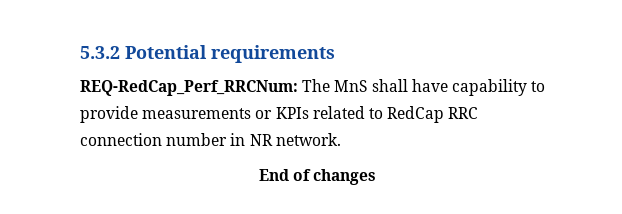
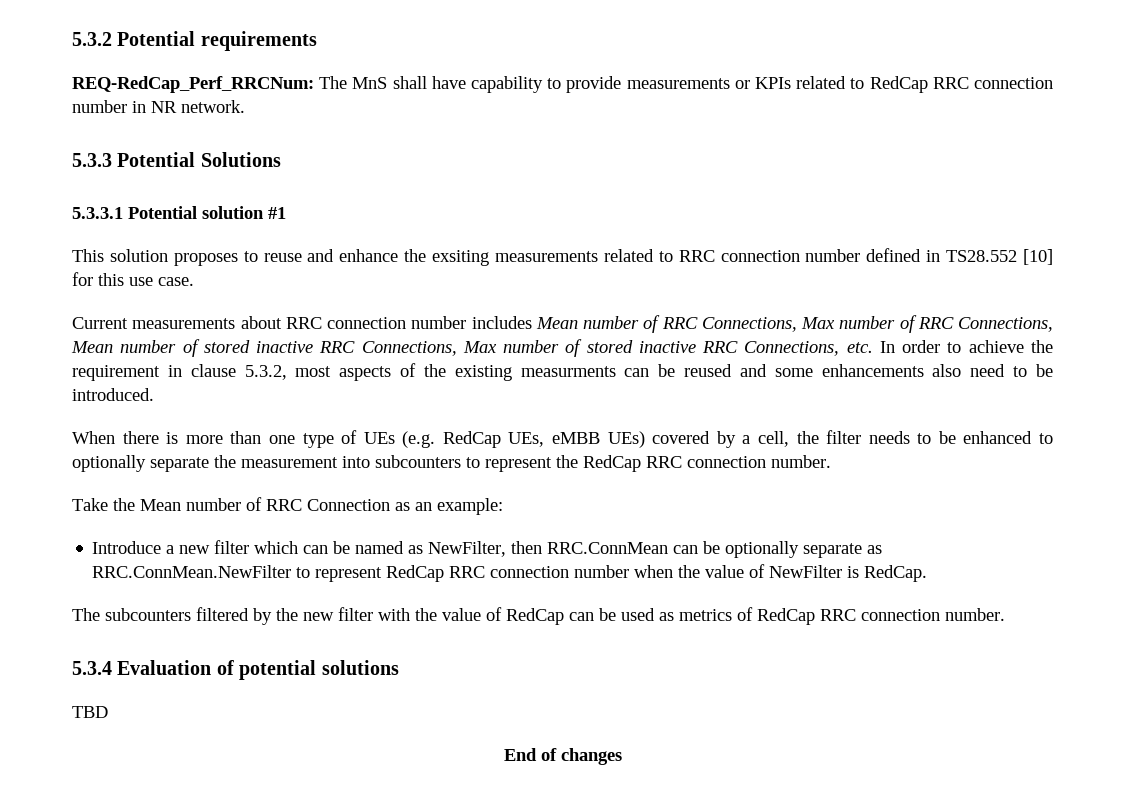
+ 5.3.3 Potential Solutions
+ 5.3.3.1 Potential solution #1
+ This solution proposes to reuse and enhance the exsiting measurements related to RRC connection number defined in TS28.552 [10] for this use case.
+ Current measurements about RRC connection number includes Mean number of RRC Connections, Max number of RRC Connections, Mean number of stored inactive RRC Connections, Max number of stored inactive RRC Connections, etc. In order to achieve the requirement in clause 5.3.2, most aspects of the existing measurments can be reused and some enhancements also need to be introduced.
+ When there is more than one type of UEs (e.g. RedCap UEs, eMBB UEs) covered by a cell, the filter needs to be enhanced to optionally separate the measurement into subcounters to represent the RedCap RRC connection number.
+ Take the Mean number of RRC Connection as an example:
+ Introduce a new filter which can be named as NewFilter, then RRC.ConnMean can be optionally separate as RRC.ConnMean.NewFilter to represent RedCap RRC connection number when the value of NewFilter is RedCap.
+ The subcounters filtered by the new filter with the value of RedCap can be used as metrics of RedCap RRC connection number.
+ 5.3.4 Evaluation of potential solutions
+ TBD

